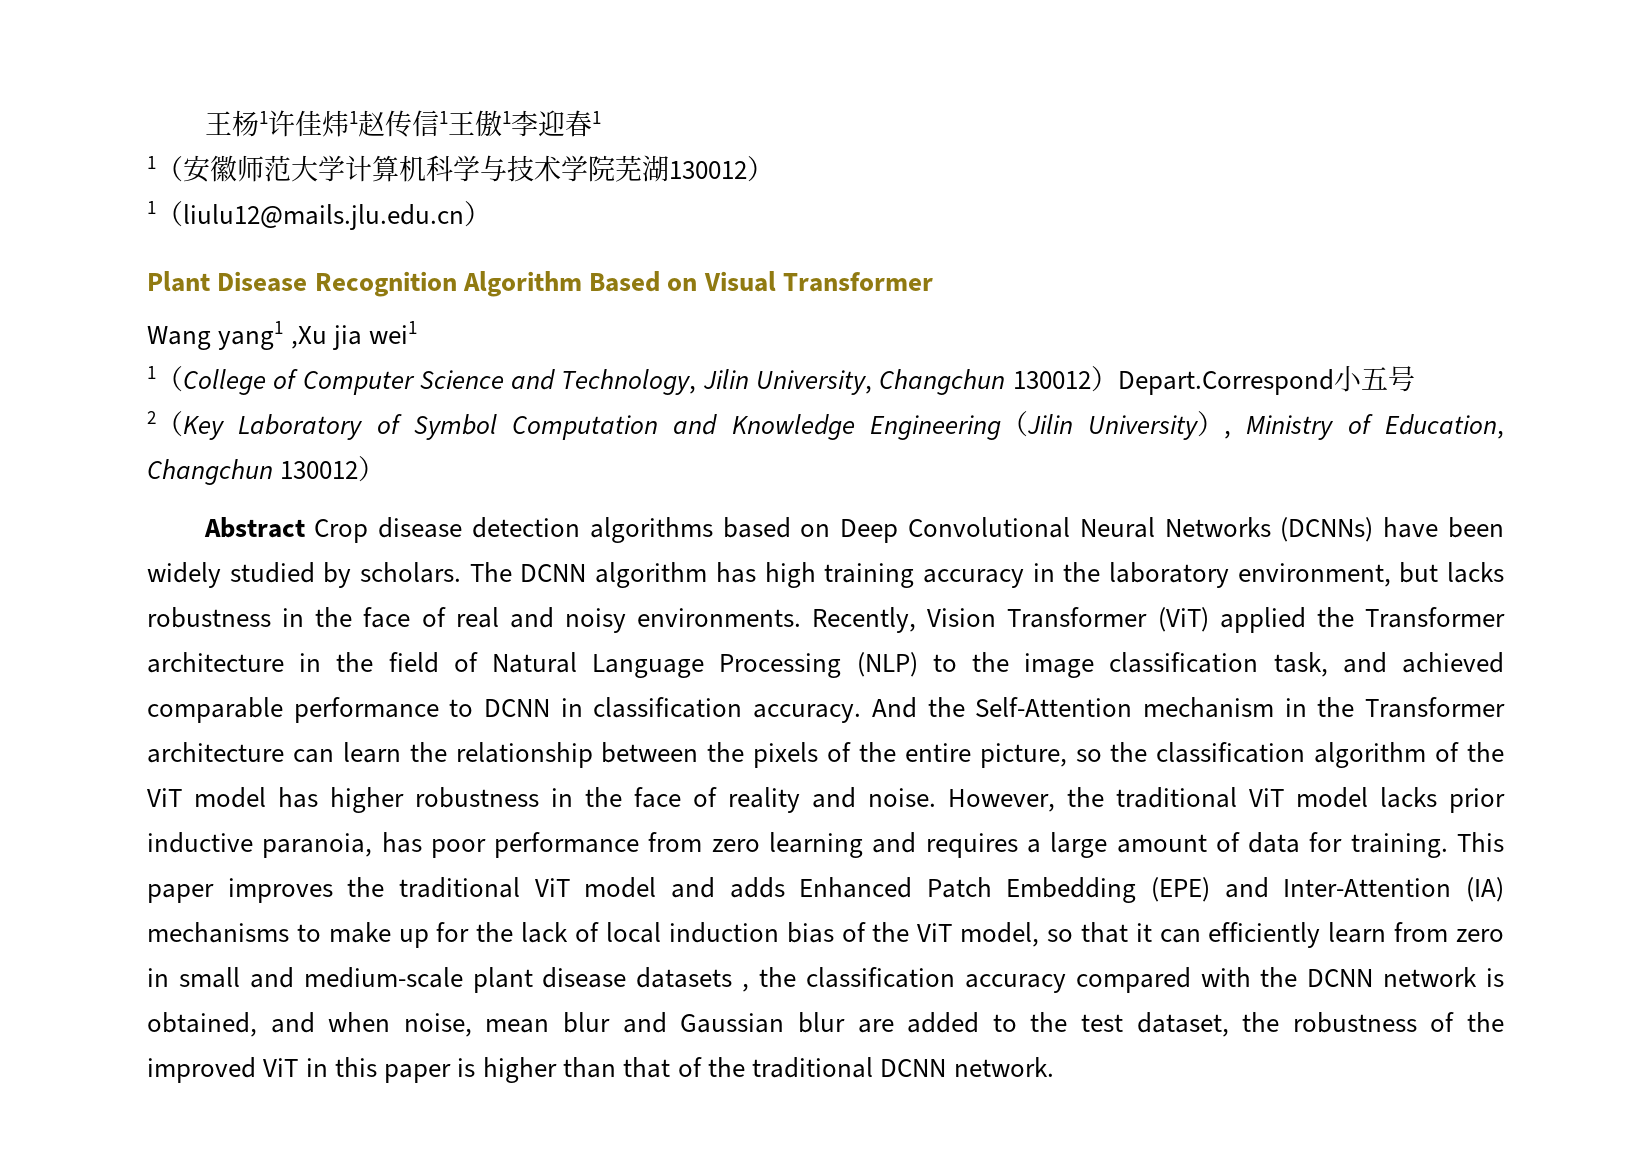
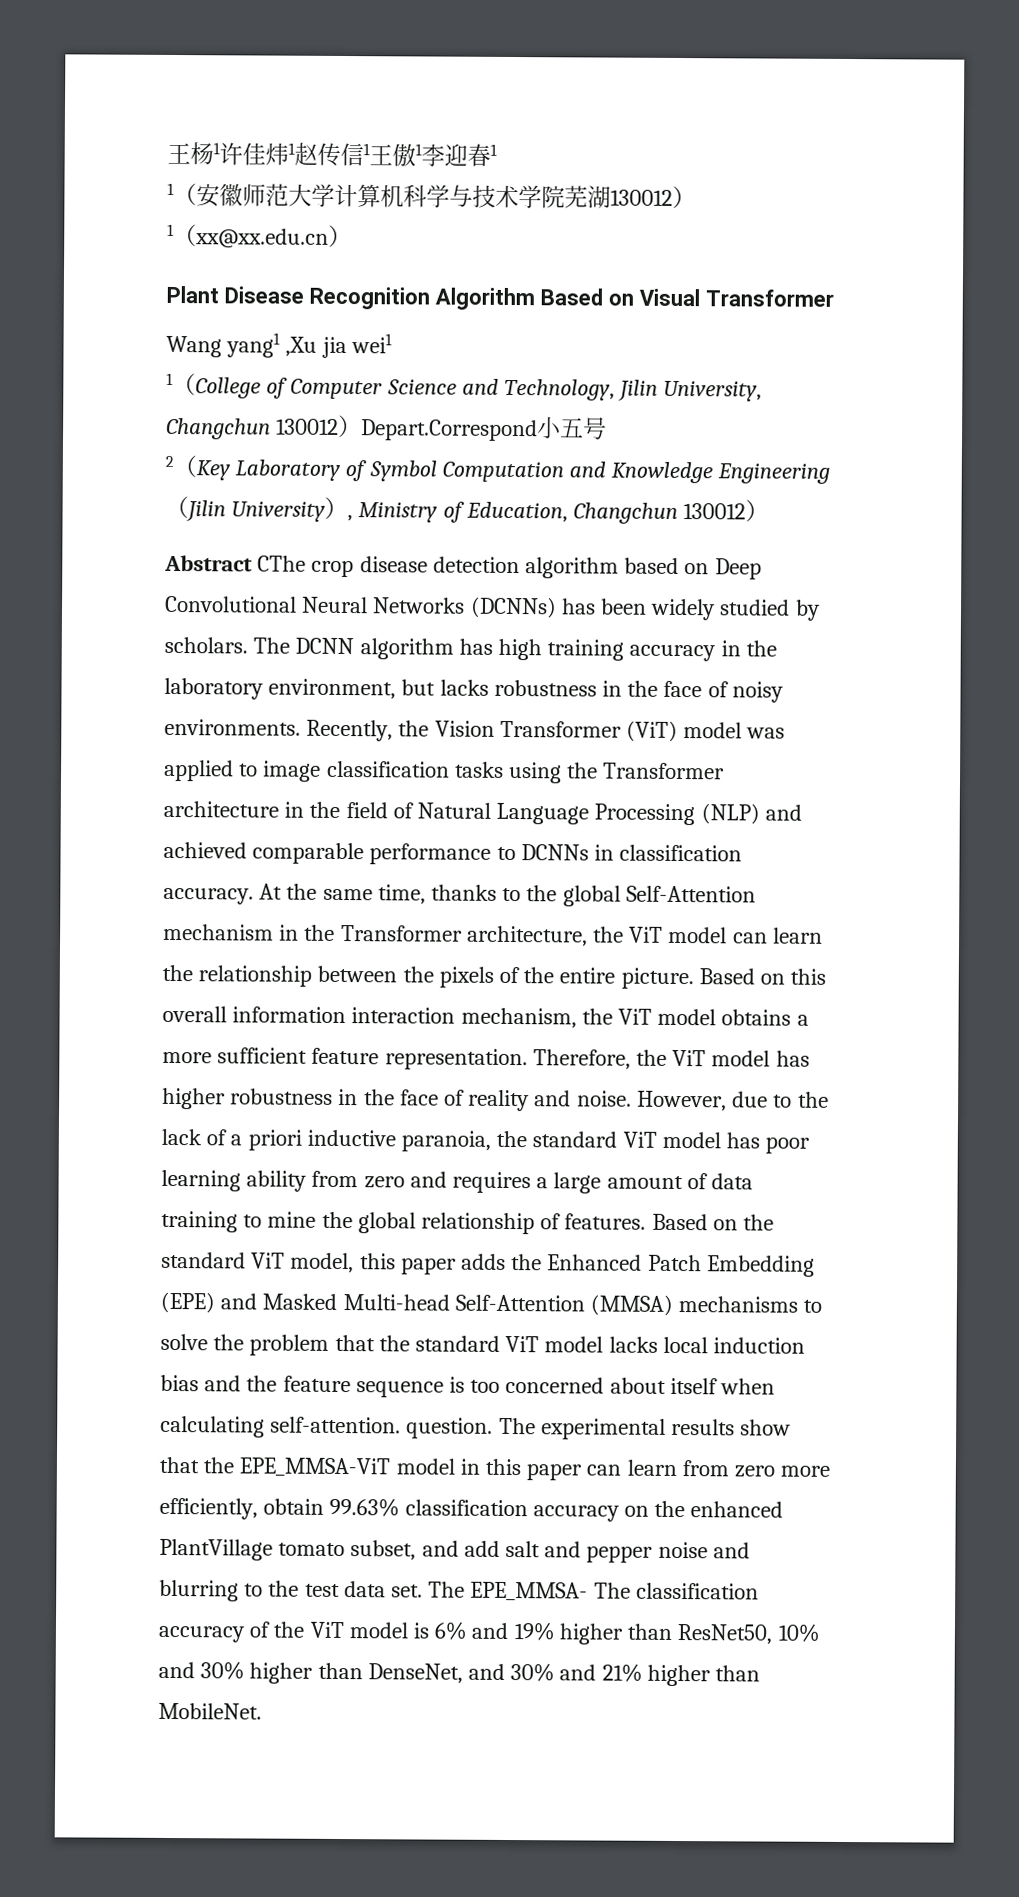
- 1（liulu12@mails.jlu.edu.cn）
+ 1（xx@xx.edu.cn）
- Abstract Crop disease detection algorithms based on Deep Convolutional Neural Networks (DCNNs) have been widely studied by scholars.
+ Abstract CThe crop disease detection algorithm based on Deep Convolutional Neural Networks (DCNNs) has been widely studied by scholars.
- The DCNN algorithm has high training accuracy in the laboratory environment, but lacks robustness in the face of real and noisy environments.
+ The DCNN algorithm has high training accuracy in the laboratory environment, but lacks robustness in the face of noisy environments.
- Recently, Vision Transformer (ViT) applied the Transformer architecture in the field of Natural Language Processing (NLP) to the image classification task, and achieved comparable performance to DCNN in classification accuracy.
+ Recently, the Vision Transformer (ViT) model was applied to image classification tasks using the Transformer architecture in the field of Natural Language Processing (NLP) and achieved comparable performance to DCNNs in classification accuracy.
- And the Self-Attention mechanism in the Transformer architecture can learn the relationship between the pixels of the entire picture, so the classification algorithm of the ViT model has higher robustness in the face of reality and noise.
+ At the same time, thanks to the global Self-Attention mechanism in the Transformer architecture, the ViT model can learn the relationship between the pixels of the entire picture. Based on this overall information interaction mechanism, the ViT model obtains a more sufficient feature representation. Therefore, the ViT model has higher robustness in the face of reality and noise.
- However, the traditional ViT model lacks prior inductive paranoia, has poor performance from zero learning and requires a large amount of data for training. This paper improves the traditional ViT model and adds Enhanced Patch Embedding (EPE) and Inter-Attention (IA) mechanisms to make up for the lack of local induction bias of the ViT model, so that it can efficiently learn from zero in small and medium-scale plant disease datasets , the classification accuracy compared with the DCNN network is obtained, and when noise, mean blur and Gaussian blur are added to the test dataset, the robustness of the improved ViT in this paper is higher than that of the traditional DCNN network.
+ However, due to the lack of a priori inductive paranoia, the standard ViT model has poor learning ability from zero and requires a large amount of data training to mine the global relationship of features. Based on the standard ViT model, this paper adds the Enhanced Patch Embedding (EPE) and Masked Multi-head Self-Attention (MMSA) mechanisms to solve the problem that the standard ViT model lacks local induction bias and the feature sequence is too concerned about itself when calculating self-attention. question. The experimental results show that the EPE_MMSA-ViT model in this paper can learn from zero more efficiently, obtain 99.63% classification accuracy on the enhanced PlantVillage tomato subset, and add salt and pepper noise and blurring to the test data set. The EPE_MMSA- The classification accuracy of the ViT model is 6% and 19% higher than ResNet50, 10% and 30% higher than DenseNet, and 30% and 21% higher than MobileNet.

